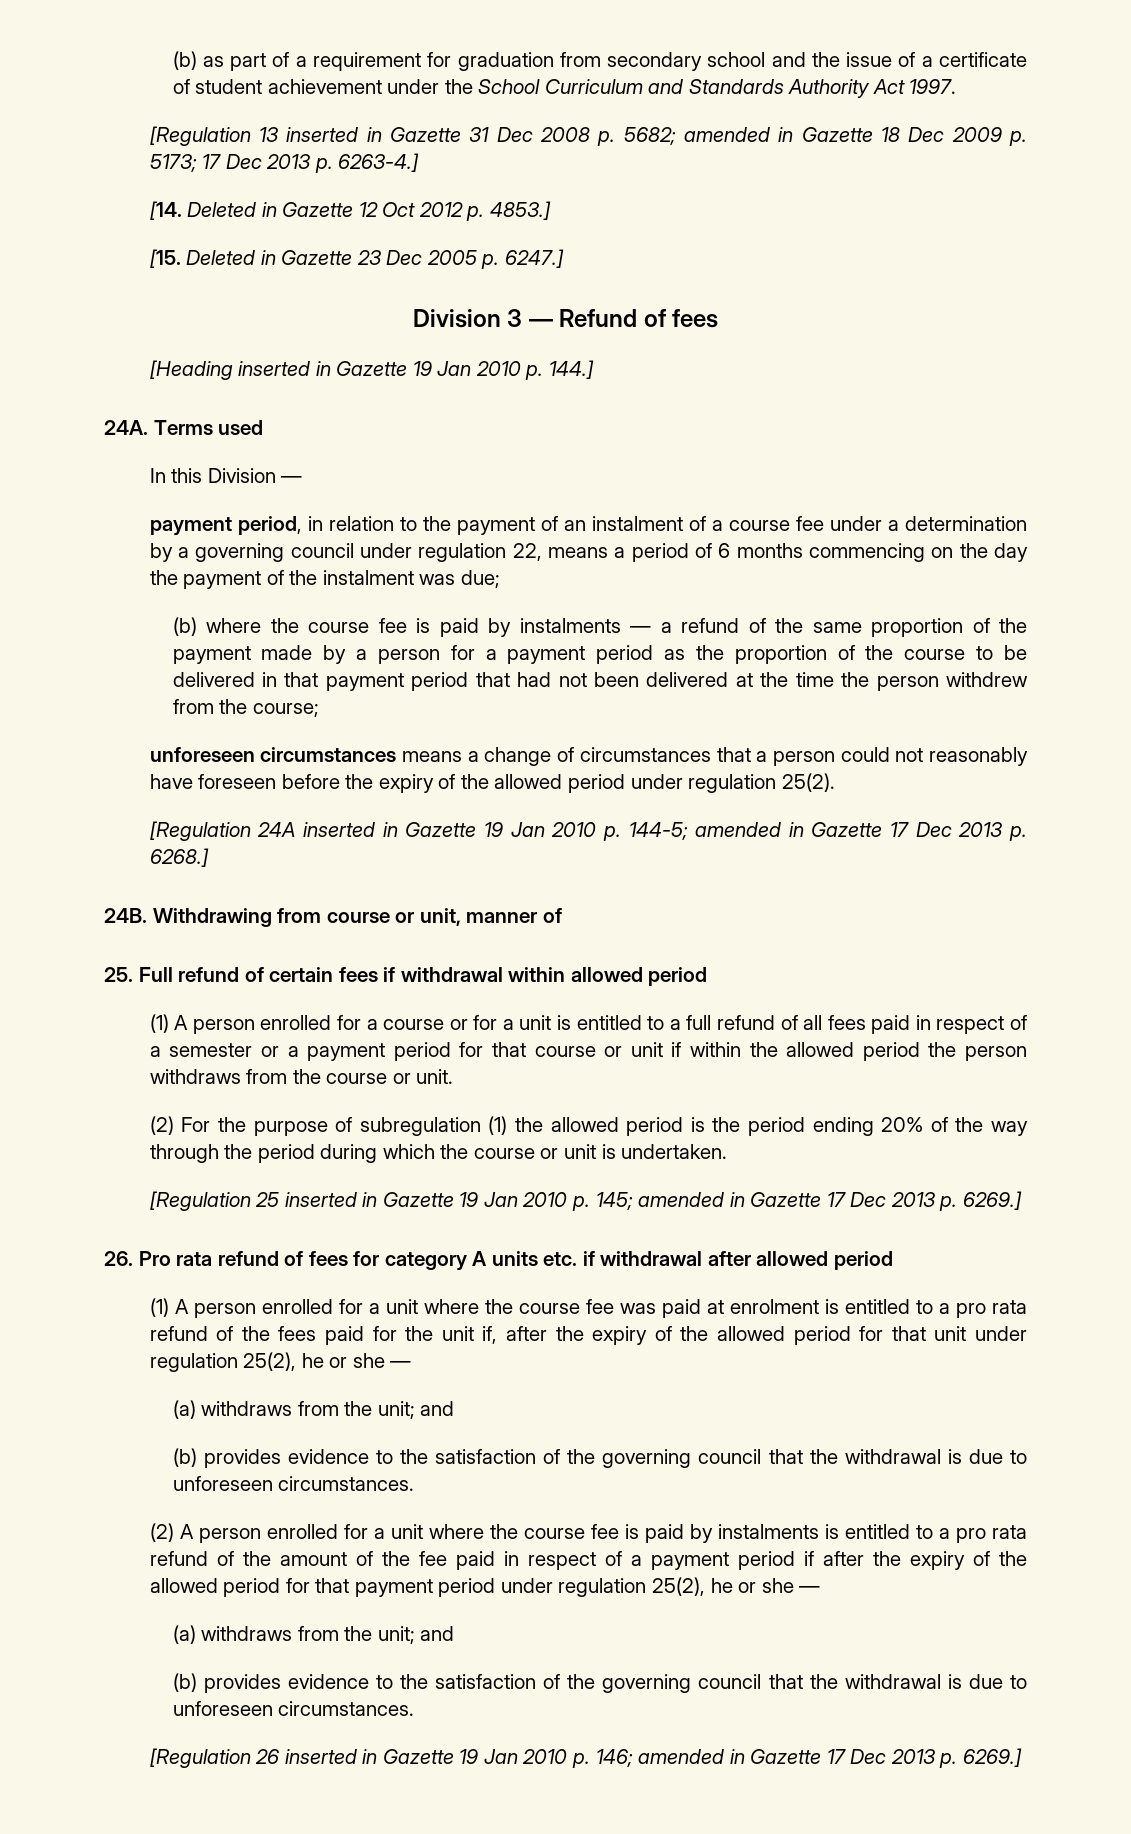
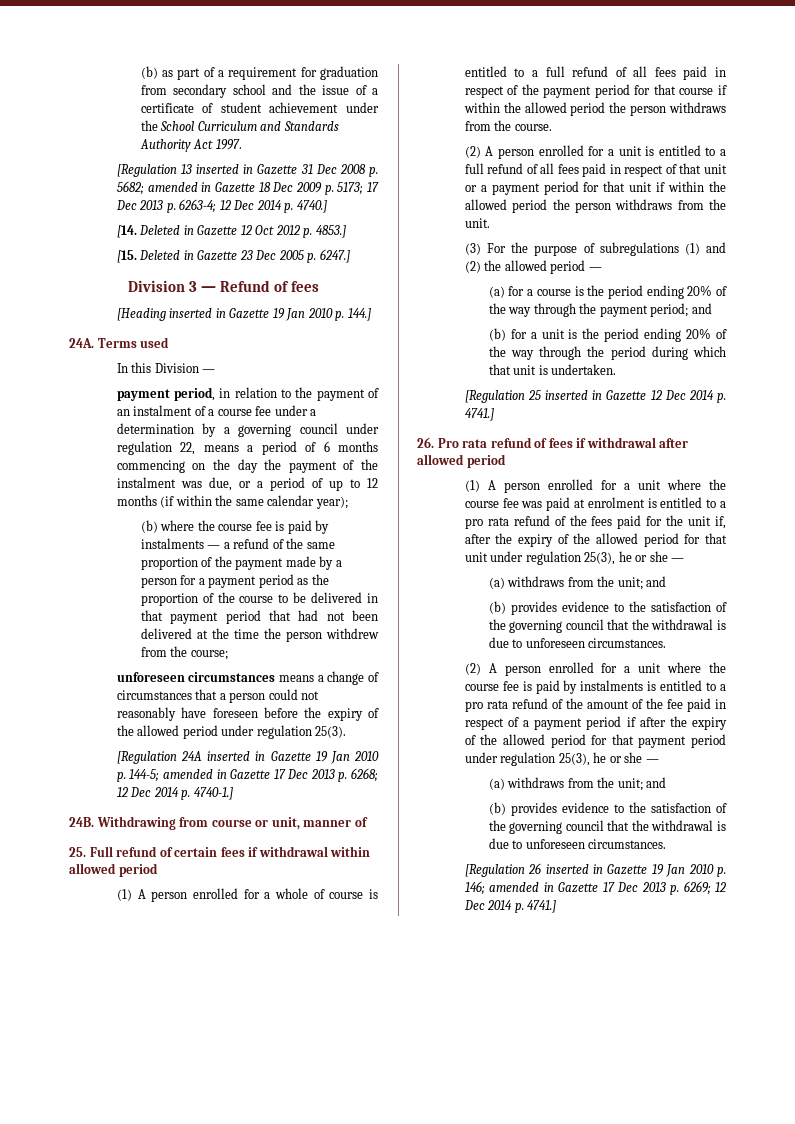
- [Regulation 13 inserted in Gazette 31 Dec 2008 p. 5682; amended in Gazette 18 Dec 2009 p. 5173; 17 Dec 2013 p. 6263-4.]
+ [Regulation 13 inserted in Gazette 31 Dec 2008 p. 5682; amended in Gazette 18 Dec 2009 p. 5173; 17 Dec 2013 p. 6263-4; 12 Dec 2014 p. 4740.]
- payment period, in relation to the payment of an instalment of a course fee under a determination by a governing council under regulation 22, means a period of 6 months commencing on the day the payment of the instalment was due;
+ payment period, in relation to the payment of an instalment of a course fee under a determination by a governing council under regulation 22, means a period of 6 months commencing on the day the payment of the instalment was due, or a period of up to 12 months (if within the same calendar year);
- unforeseen circumstances means a change of circumstances that a person could not reasonably have foreseen before the expiry of the allowed period under regulation 25(2).
+ unforeseen circumstances means a change of circumstances that a person could not reasonably have foreseen before the expiry of the allowed period under regulation 25(3).
- [Regulation 24A inserted in Gazette 19 Jan 2010 p. 144-5; amended in Gazette 17 Dec 2013 p. 6268.]
+ [Regulation 24A inserted in Gazette 19 Jan 2010 p. 144-5; amended in Gazette 17 Dec 2013 p. 6268; 12 Dec 2014 p. 4740-1.]
- (1) A person enrolled for a course or for a unit is entitled to a full refund of all fees paid in respect of a semester or a payment period for that course or unit if within the allowed period the person withdraws from the course or unit.
+ (1) A person enrolled for a whole of course is entitled to a full refund of all fees paid in respect of the payment period for that course if within the allowed period the person withdraws from the course.
+ (2) A person enrolled for a unit is entitled to a full refund of all fees paid in respect of that unit or a payment period for that unit if within the allowed period the person withdraws from the unit.
- (2) For the purpose of subregulation (1) the allowed period is the period ending 20% of the way through the period during which the course or unit is undertaken.
+ (3) For the purpose of subregulations (1) and (2) the allowed period —
+ (a) for a course is the period ending 20% of the way through the payment period; and
+ (b) for a unit is the period ending 20% of the way through the period during which that unit is undertaken.
- [Regulation 25 inserted in Gazette 19 Jan 2010 p. 145; amended in Gazette 17 Dec 2013 p. 6269.]
+ [Regulation 25 inserted in Gazette 12 Dec 2014 p. 4741.]
- 26. Pro rata refund of fees for category A units etc. if withdrawal after allowed period
+ 26. Pro rata refund of fees if withdrawal after allowed period
- (1) A person enrolled for a unit where the course fee was paid at enrolment is entitled to a pro rata refund of the fees paid for the unit if, after the expiry of the allowed period for that unit under regulation 25(2), he or she —
+ (1) A person enrolled for a unit where the course fee was paid at enrolment is entitled to a pro rata refund of the fees paid for the unit if, after the expiry of the allowed period for that unit under regulation 25(3), he or she —
- (2) A person enrolled for a unit where the course fee is paid by instalments is entitled to a pro rata refund of the amount of the fee paid in respect of a payment period if after the expiry of the allowed period for that payment period under regulation 25(2), he or she —
+ (2) A person enrolled for a unit where the course fee is paid by instalments is entitled to a pro rata refund of the amount of the fee paid in respect of a payment period if after the expiry of the allowed period for that payment period under regulation 25(3), he or she —
- [Regulation 26 inserted in Gazette 19 Jan 2010 p. 146; amended in Gazette 17 Dec 2013 p. 6269.]
+ [Regulation 26 inserted in Gazette 19 Jan 2010 p. 146; amended in Gazette 17 Dec 2013 p. 6269; 12 Dec 2014 p. 4741.]

